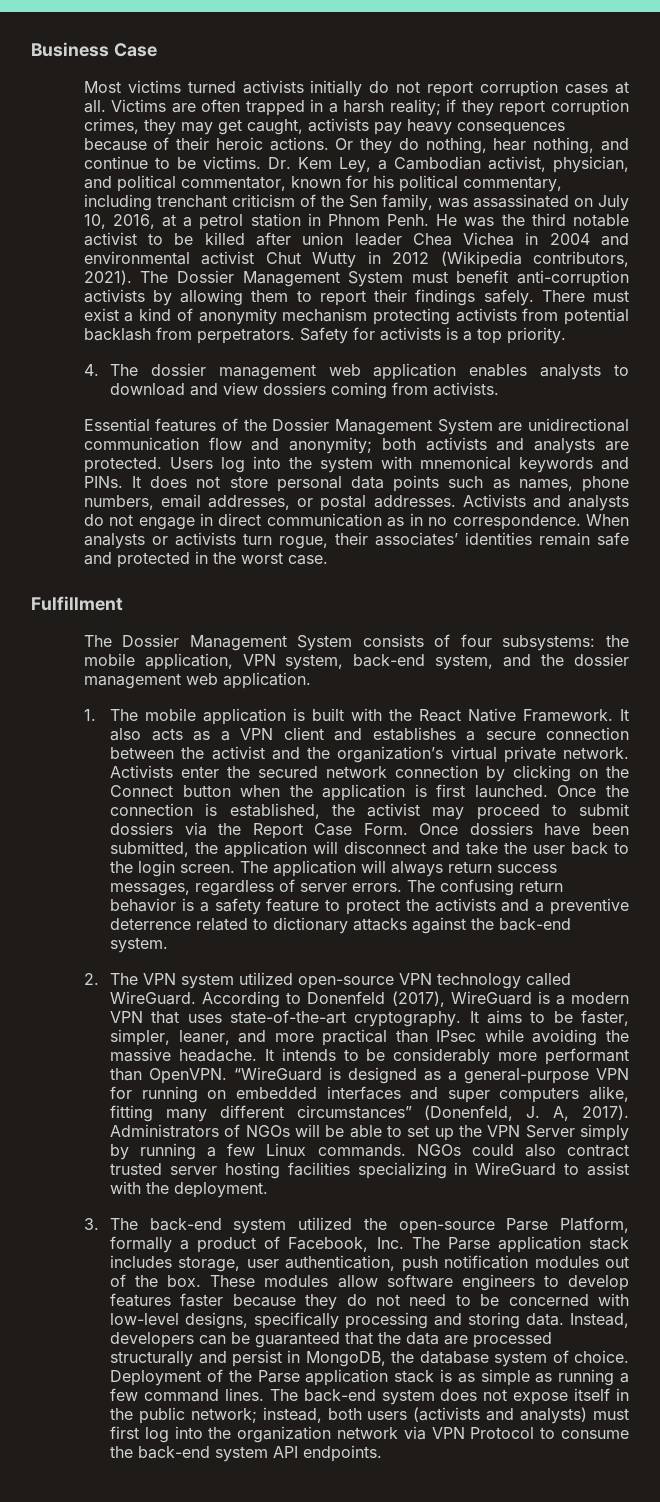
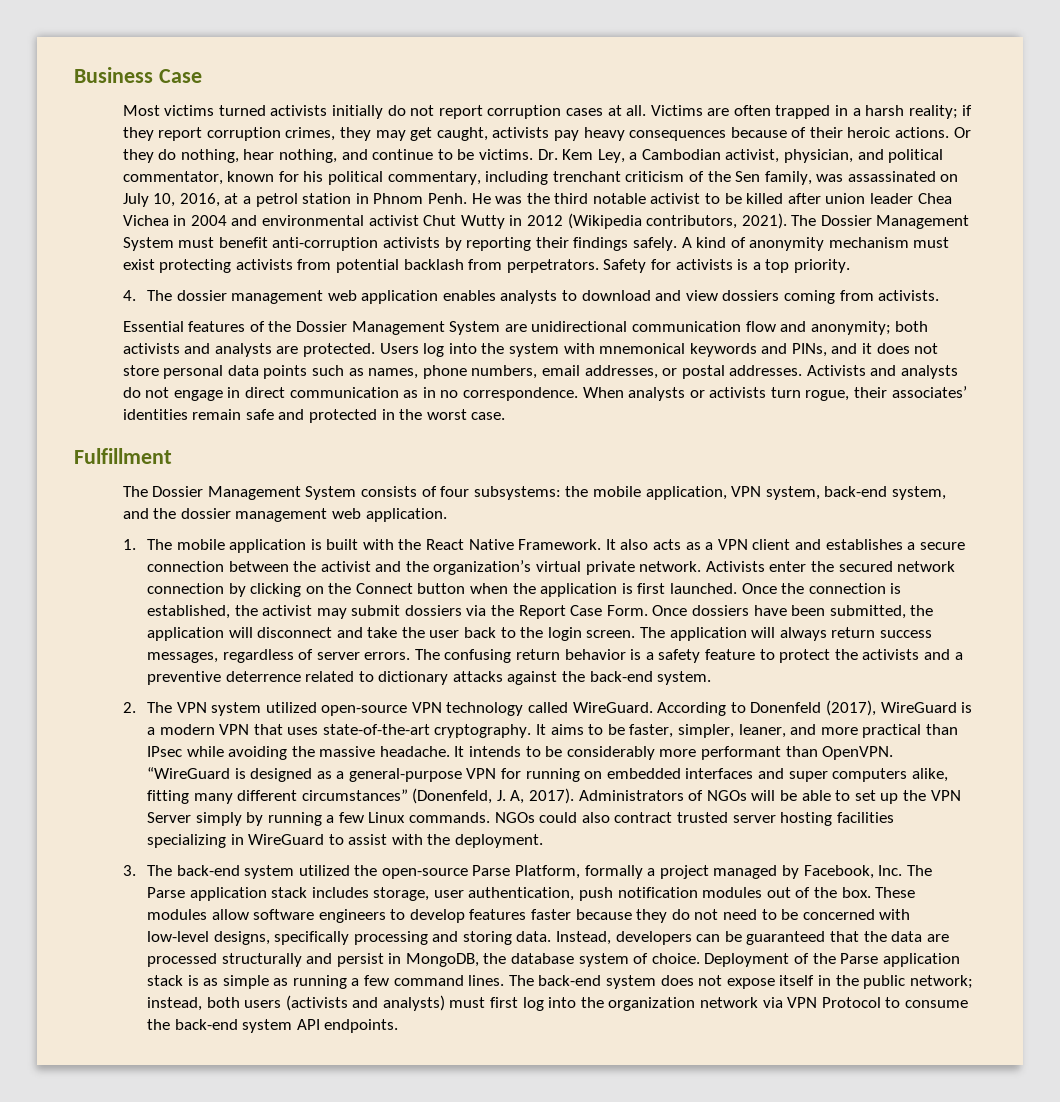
- The Dossier Management System must benefit anti-corruption activists by allowing them to report their findings safely. There must exist a kind of anonymity mechanism protecting activists from potential backlash from perpetrators.
+ The Dossier Management System must benefit anti-corruption activists by reporting their findings safely. A kind of anonymity mechanism must exist protecting activists from potential backlash from perpetrators.
- Users log into the system with mnemonical keywords and PINs. It does not store personal data points such as names, phone numbers, email addresses, or postal addresses.
+ Users log into the system with mnemonical keywords and PINs, and it does not store personal data points such as names, phone numbers, email addresses, or postal addresses.
- Once the connection is established, the activist may proceed to submit dossiers via the Report Case Form.
+ Once the connection is established, the activist may submit dossiers via the Report Case Form.
- 3. The back-end system utilized the open-source Parse Platform, formally a product of Facebook, Inc. The Parse application stack includes storage, user authentication, push notification modules out of the box.
+ 3. The back-end system utilized the open-source Parse Platform, formally a project managed by Facebook, Inc. The Parse application stack includes storage, user authentication, push notification modules out of the box.

